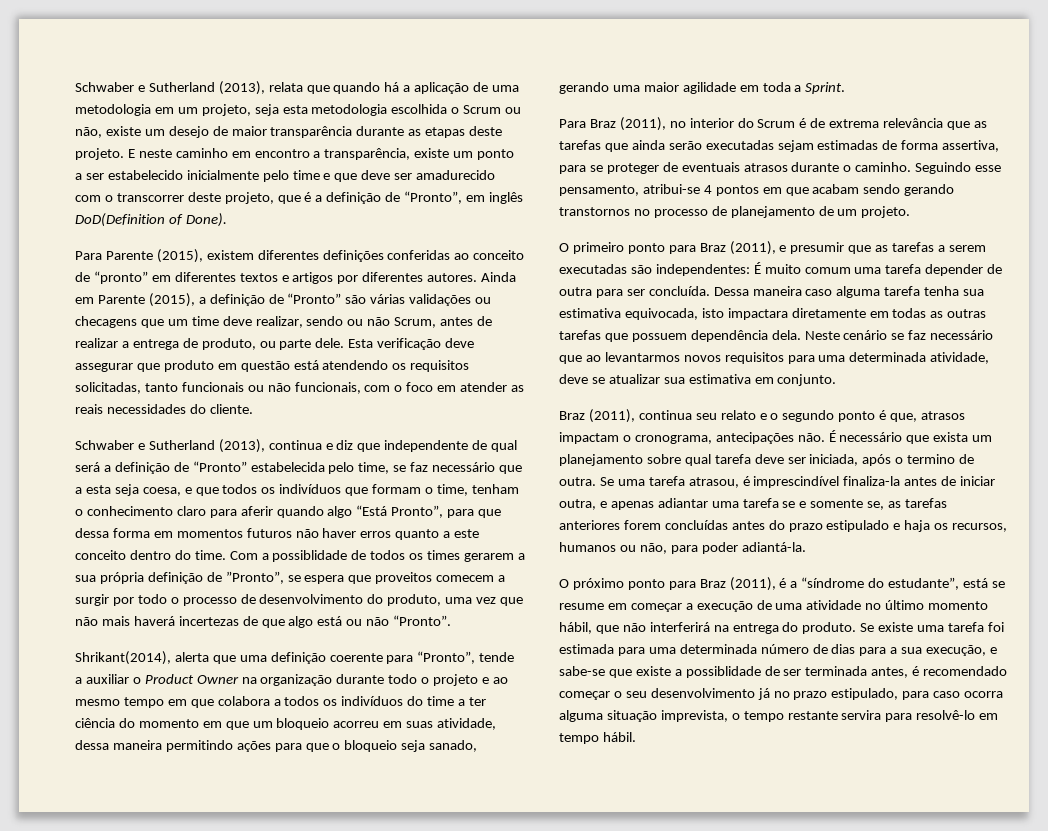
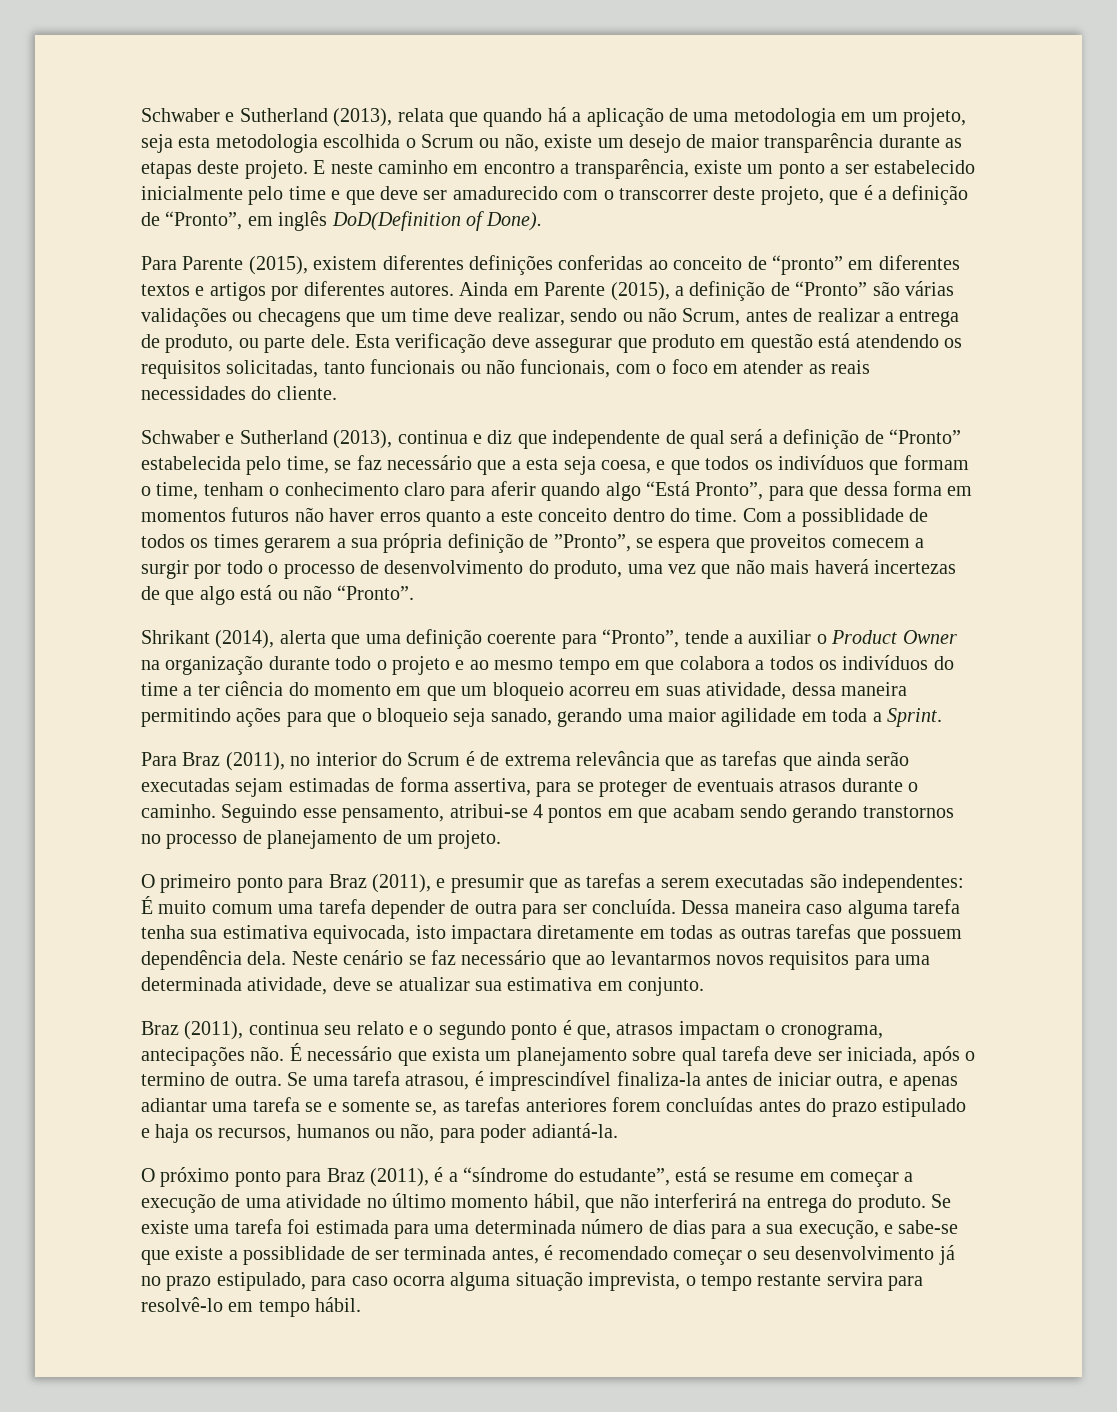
- Shrikant(2014), alerta que uma definição coerente para “Pronto”, tende a auxiliar o Product Owner na organização durante todo o projeto e ao mesmo tempo em que colabora a todos os indivíduos do time a ter ciência do momento em que um bloqueio acorreu em suas atividade, dessa maneira permitindo ações para que o bloqueio seja sanado, gerando uma maior agilidade em toda a Sprint.
+ Shrikant (2014), alerta que uma definição coerente para “Pronto”, tende a auxiliar o Product Owner na organização durante todo o projeto e ao mesmo tempo em que colabora a todos os indivíduos do time a ter ciência do momento em que um bloqueio acorreu em suas atividade, dessa maneira permitindo ações para que o bloqueio seja sanado, gerando uma maior agilidade em toda a Sprint.

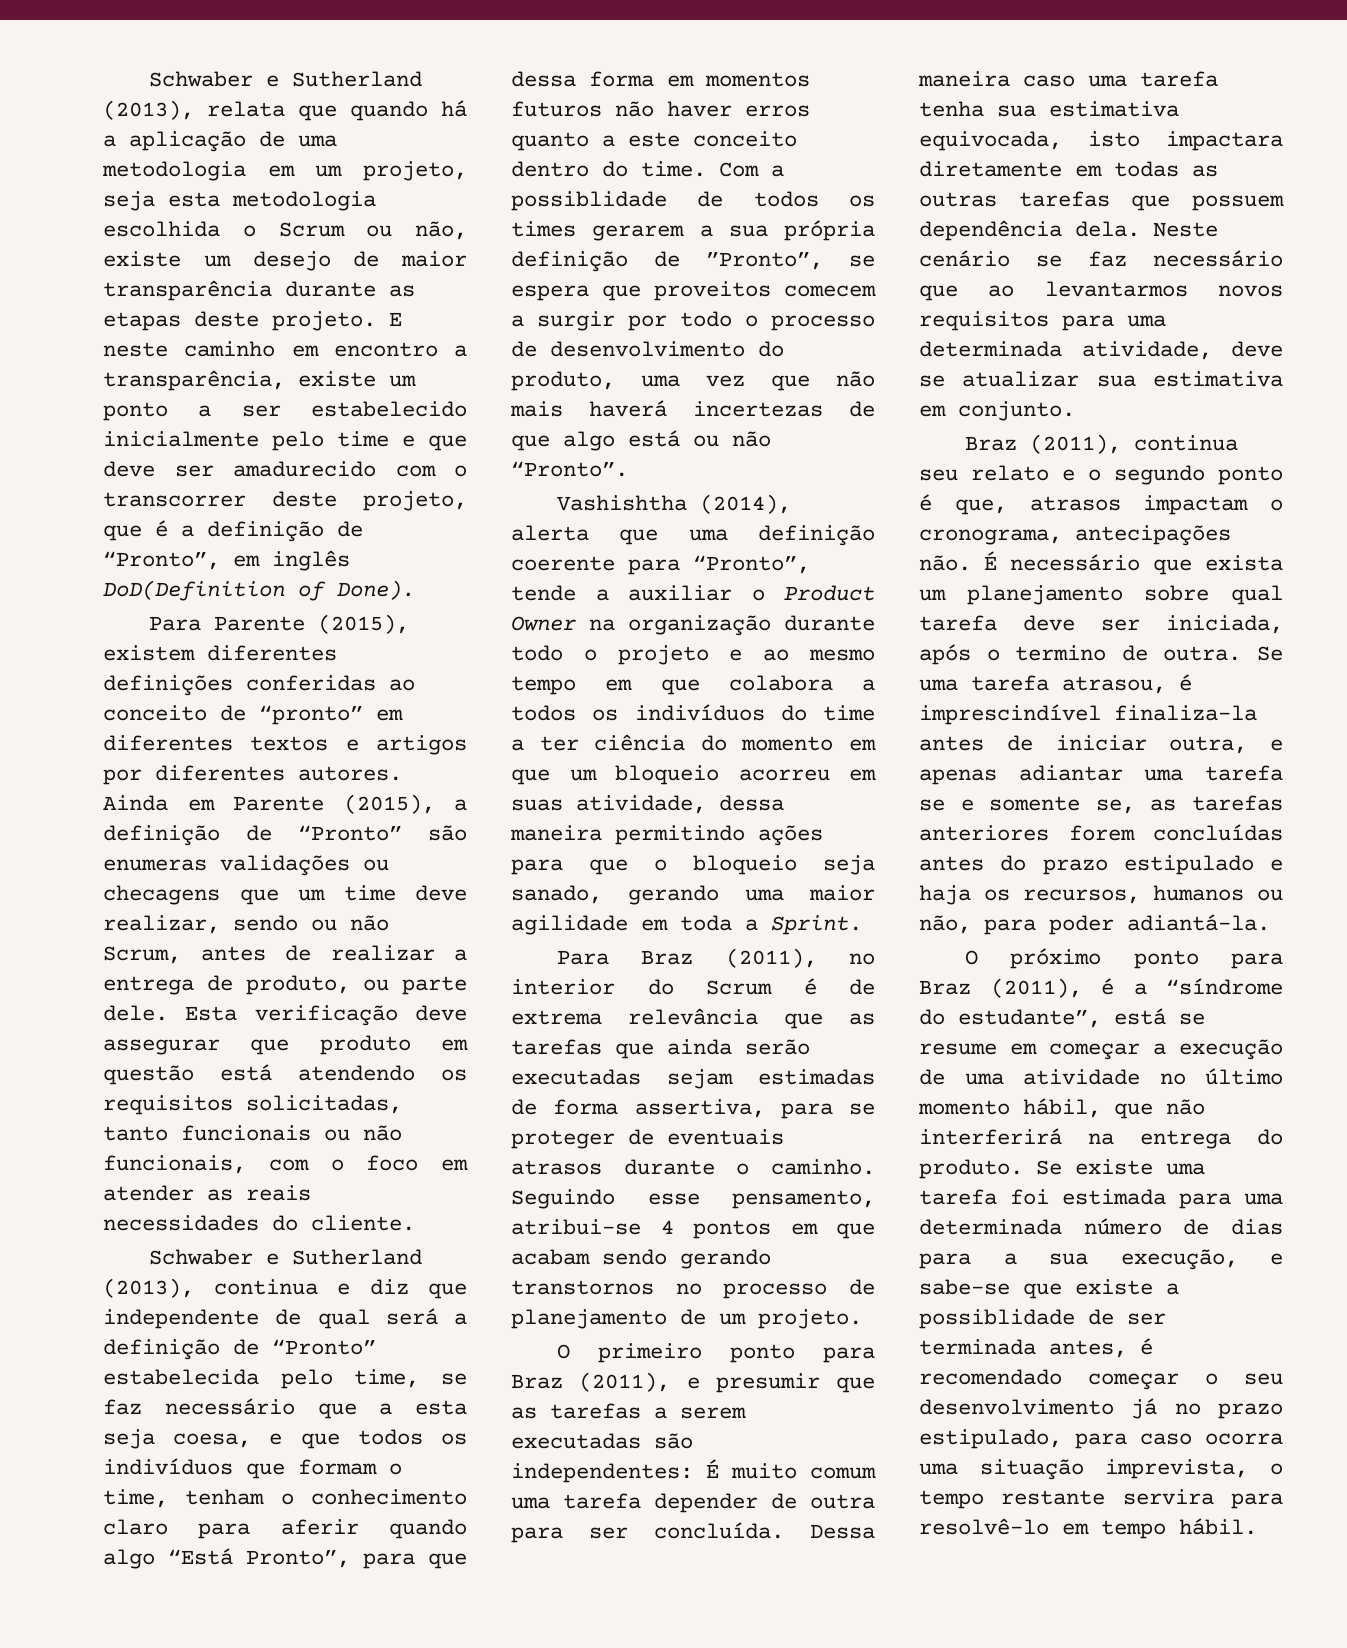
- Ainda em Parente (2015), a definição de “Pronto” são várias validações ou checagens que um time deve realizar, sendo ou não Scrum, antes de realizar a entrega de produto, ou parte dele.
+ Ainda em Parente (2015), a definição de “Pronto” são enumeras validações ou checagens que um time deve realizar, sendo ou não Scrum, antes de realizar a entrega de produto, ou parte dele.
- Shrikant (2014), alerta que uma definição coerente para “Pronto”, tende a auxiliar o Product Owner na organização durante todo o projeto e ao mesmo tempo em que colabora a todos os indivíduos do time a ter ciência do momento em que um bloqueio acorreu em suas atividade, dessa maneira permitindo ações para que o bloqueio seja sanado, gerando uma maior agilidade em toda a Sprint.
+ Vashishtha (2014), alerta que uma definição coerente para “Pronto”, tende a auxiliar o Product Owner na organização durante todo o projeto e ao mesmo tempo em que colabora a todos os indivíduos do time a ter ciência do momento em que um bloqueio acorreu em suas atividade, dessa maneira permitindo ações para que o bloqueio seja sanado, gerando uma maior agilidade em toda a Sprint.
- Dessa maneira caso alguma tarefa tenha sua estimativa equivocada, isto impactara diretamente em todas as outras tarefas que possuem dependência dela.
+ Dessa maneira caso uma tarefa tenha sua estimativa equivocada, isto impactara diretamente em todas as outras tarefas que possuem dependência dela.
- Se existe uma tarefa foi estimada para uma determinada número de dias para a sua execução, e sabe-se que existe a possiblidade de ser terminada antes, é recomendado começar o seu desenvolvimento já no prazo estipulado, para caso ocorra alguma situação imprevista, o tempo restante servira para resolvê-lo em tempo hábil.
+ Se existe uma tarefa foi estimada para uma determinada número de dias para a sua execução, e sabe-se que existe a possiblidade de ser terminada antes, é recomendado começar o seu desenvolvimento já no prazo estipulado, para caso ocorra uma situação imprevista, o tempo restante servira para resolvê-lo em tempo hábil.

